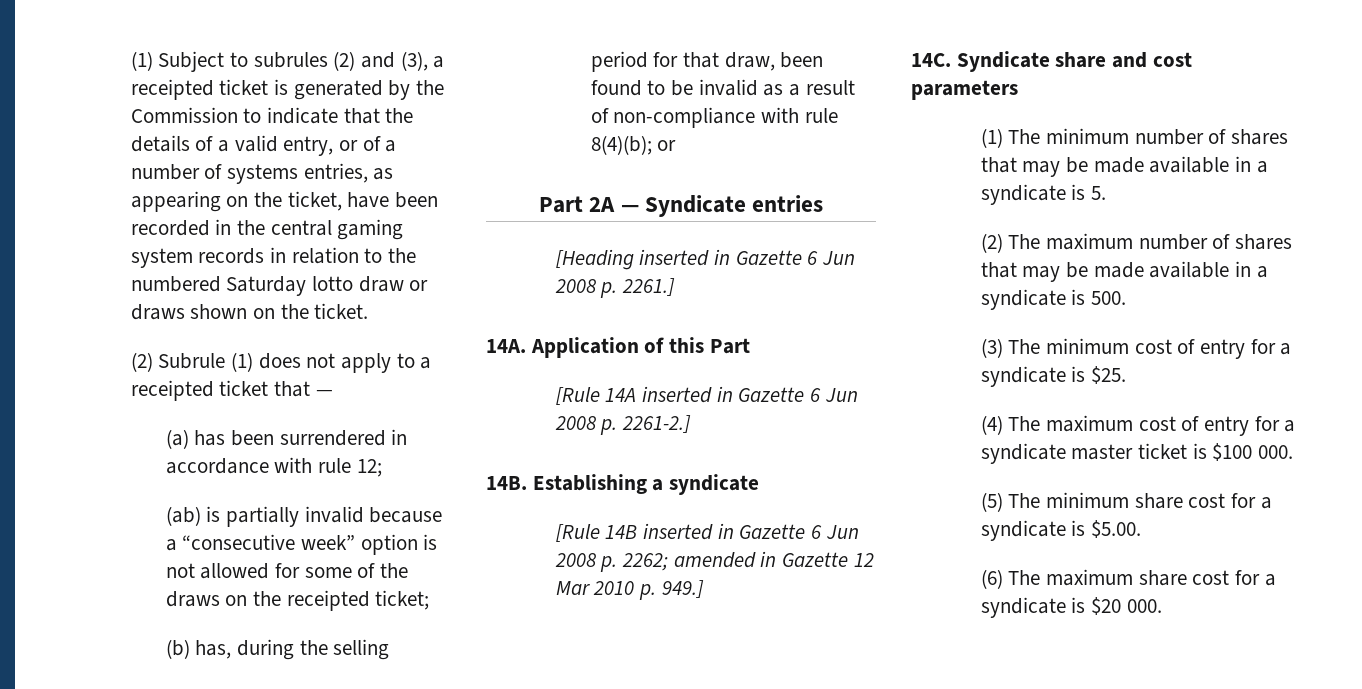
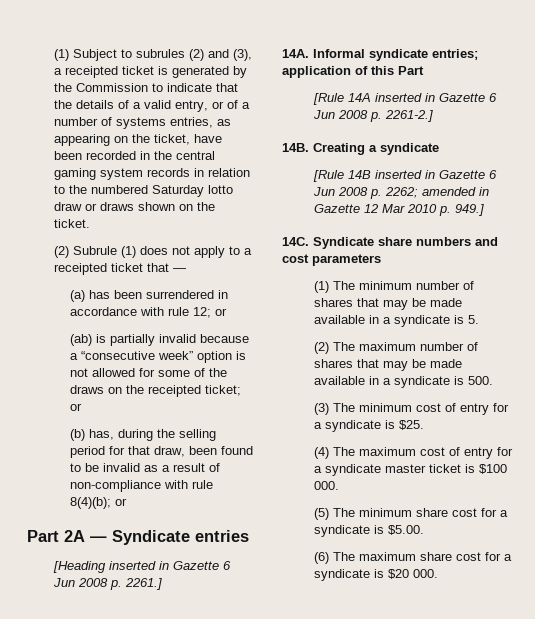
- (a) has been surrendered in accordance with rule 12;
+ (a) has been surrendered in accordance with rule 12; or
- (ab) is partially invalid because a “consecutive week” option is not allowed for some of the draws on the receipted ticket;
+ (ab) is partially invalid because a “consecutive week” option is not allowed for some of the draws on the receipted ticket; or
- Application of this Part
+ Informal syndicate entries; application of this Part
- Establishing a syndicate
+ Creating a syndicate
- Syndicate share and cost parameters
+ Syndicate share numbers and cost parameters

